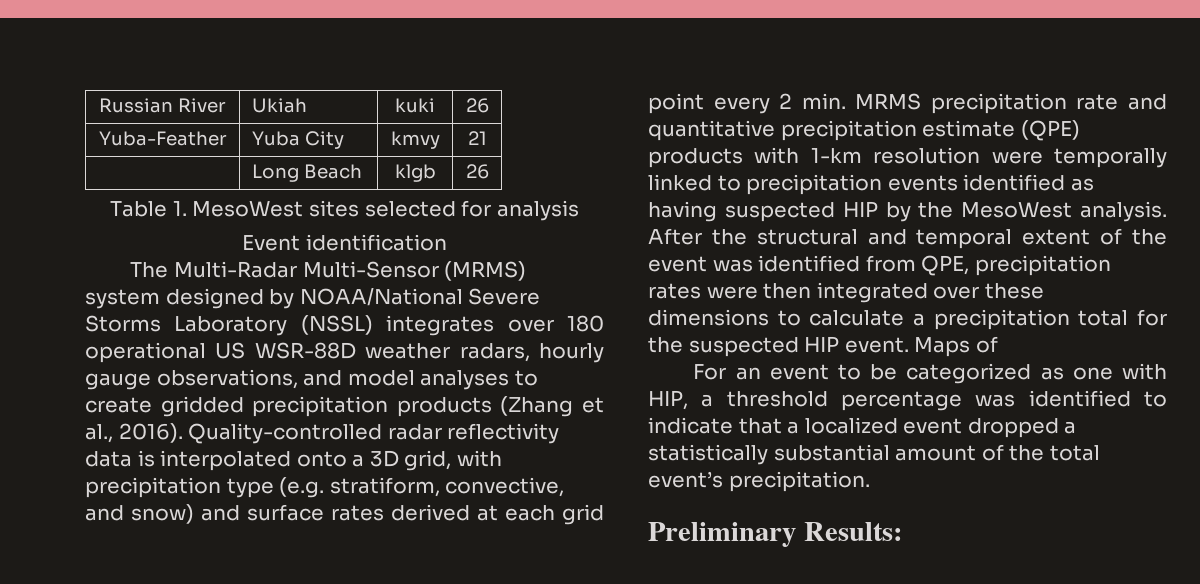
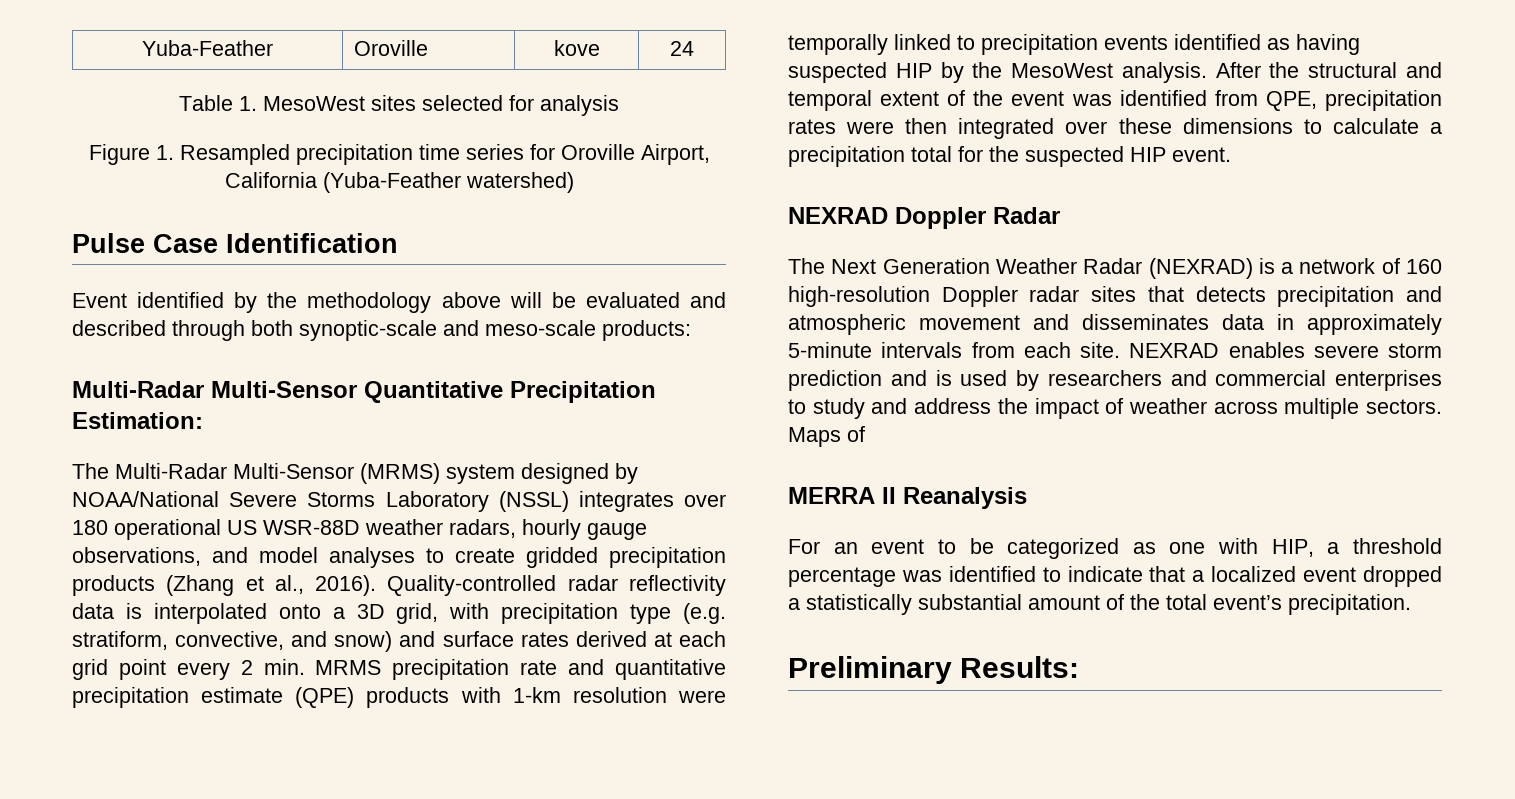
- Russian River | Ukiah | kuki | 26
- Yuba-Feather | Yuba City | kmvy | 21
- | Long Beach | klgb | 26
+ Yuba-Feather | Oroville | kove | 24
- Event identification
+ Figure 1. Resampled precipitation time series for Oroville Airport, California (Yuba-Feather watershed)
+ Pulse Case Identification
+ Event identified by the methodology above will be evaluated and described through both synoptic-scale and meso-scale products:
+ Multi-Radar Multi-Sensor Quantitative Precipitation Estimation:
- After the structural and temporal extent of the event was identified from QPE, precipitation rates were then integrated over these dimensions to calculate a precipitation total for the suspected HIP event. Maps of
+ After the structural and temporal extent of the event was identified from QPE, precipitation rates were then integrated over these dimensions to calculate a precipitation total for the suspected HIP event.
+ NEXRAD Doppler Radar
+ The Next Generation Weather Radar (NEXRAD) is a network of 160 high-resolution Doppler radar sites that detects precipitation and atmospheric movement and disseminates data in approximately 5-minute intervals from each site. NEXRAD enables severe storm prediction and is used by researchers and commercial enterprises to study and address the impact of weather across multiple sectors. Maps of
+ MERRA II Reanalysis

